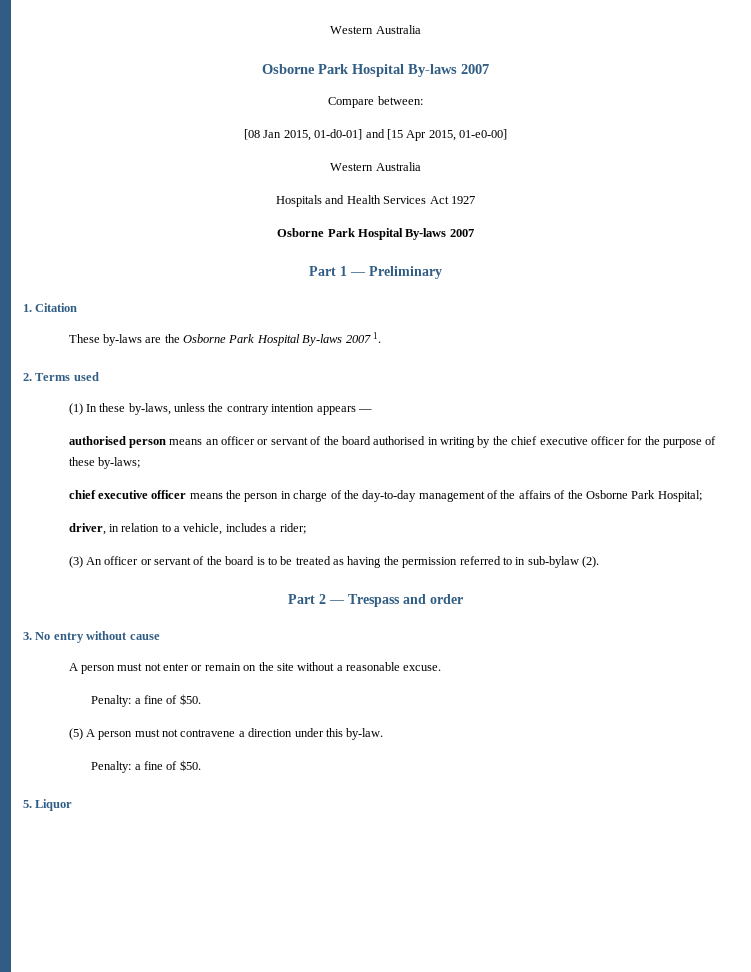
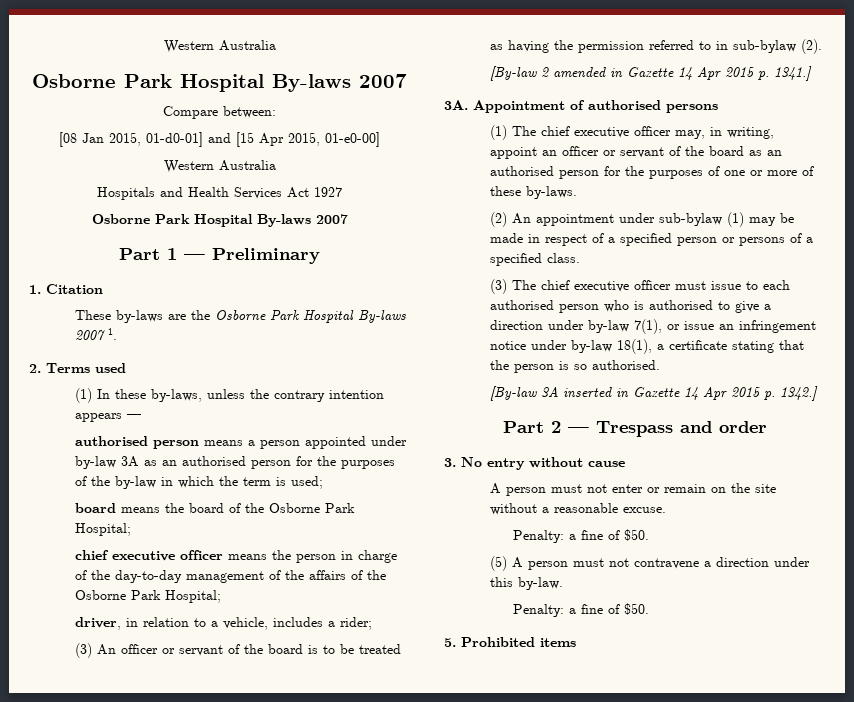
- authorised person means an officer or servant of the board authorised in writing by the chief executive officer for the purpose of these by-laws;
+ authorised person means a person appointed under by-law 3A as an authorised person for the purposes of the by-law in which the term is used;
+ board means the board of the Osborne Park Hospital;
+ [By-law 2 amended in Gazette 14 Apr 2015 p. 1341.]
+ 3A. Appointment of authorised persons
+ (1) The chief executive officer may, in writing, appoint an officer or servant of the board as an authorised person for the purposes of one or more of these by-laws.
+ (2) An appointment under sub-bylaw (1) may be made in respect of a specified person or persons of a specified class.
+ (3) The chief executive officer must issue to each authorised person who is authorised to give a direction under by-law 7(1), or issue an infringement notice under by-law 18(1), a certificate stating that the person is so authorised.
+ [By-law 3A inserted in Gazette 14 Apr 2015 p. 1342.]
- 5. Liquor
+ 5. Prohibited items

